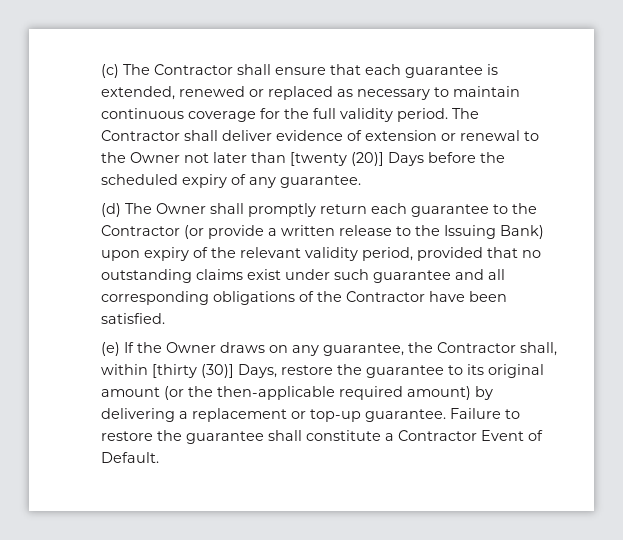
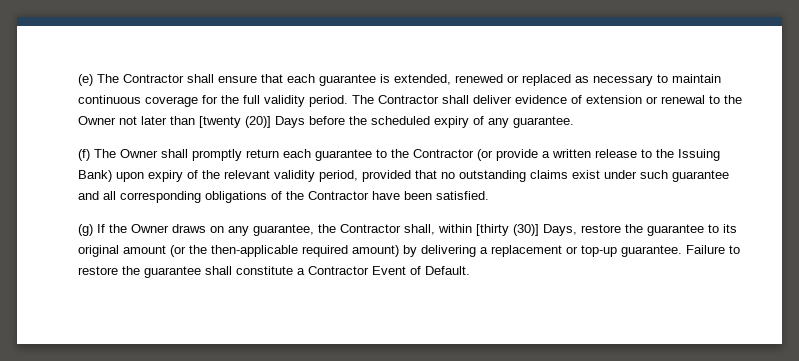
- (c) The Contractor shall ensure that each guarantee is extended, renewed or replaced as necessary to maintain continuous coverage for the full validity period.
+ (e) The Contractor shall ensure that each guarantee is extended, renewed or replaced as necessary to maintain continuous coverage for the full validity period.
- (d) The Owner shall promptly return each guarantee to the Contractor (or provide a written release to the Issuing Bank) upon expiry of the relevant validity period, provided that no outstanding claims exist under such guarantee and all corresponding obligations of the Contractor have been satisfied.
+ (f) The Owner shall promptly return each guarantee to the Contractor (or provide a written release to the Issuing Bank) upon expiry of the relevant validity period, provided that no outstanding claims exist under such guarantee and all corresponding obligations of the Contractor have been satisfied.
- (e) If the Owner draws on any guarantee, the Contractor shall, within [thirty (30)] Days, restore the guarantee to its original amount (or the then-applicable required amount) by delivering a replacement or top-up guarantee.
+ (g) If the Owner draws on any guarantee, the Contractor shall, within [thirty (30)] Days, restore the guarantee to its original amount (or the then-applicable required amount) by delivering a replacement or top-up guarantee.

